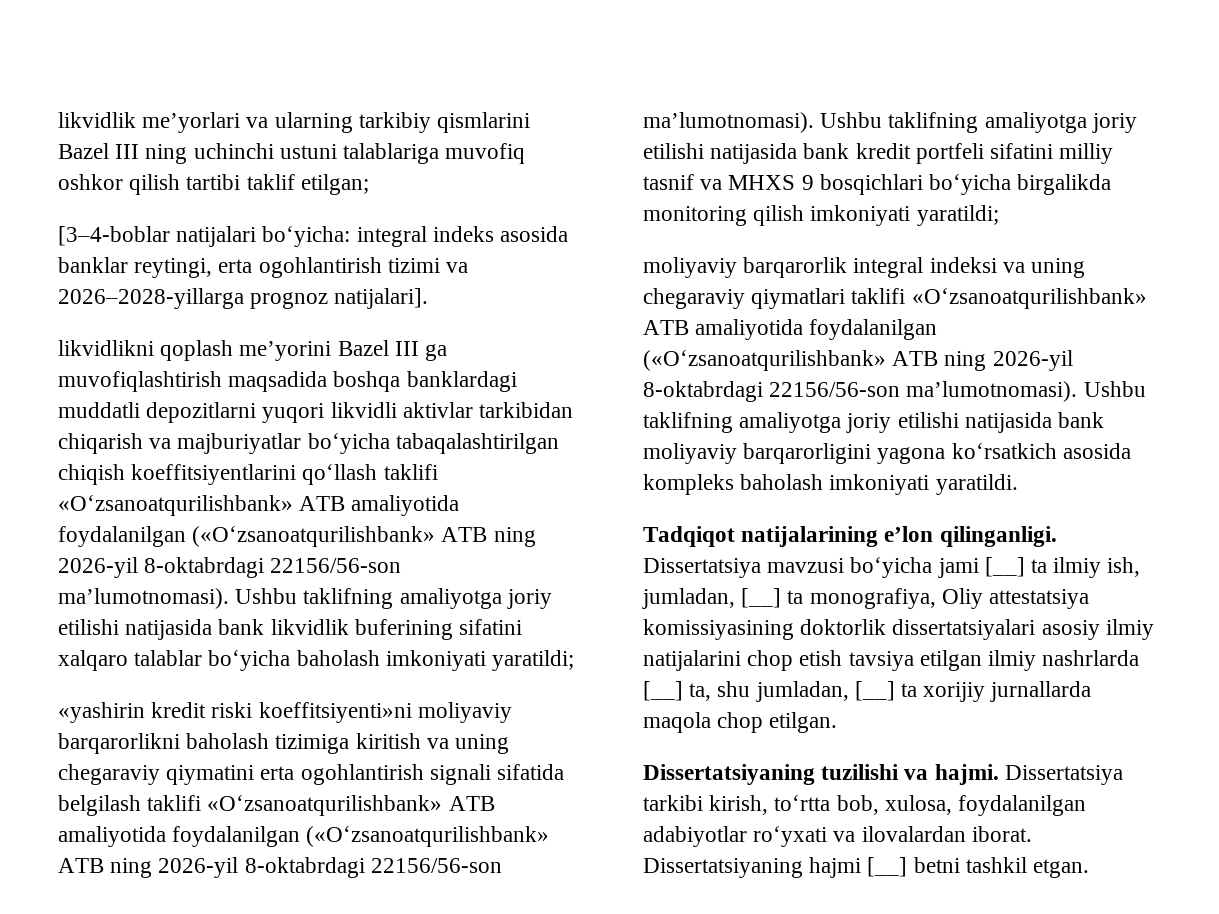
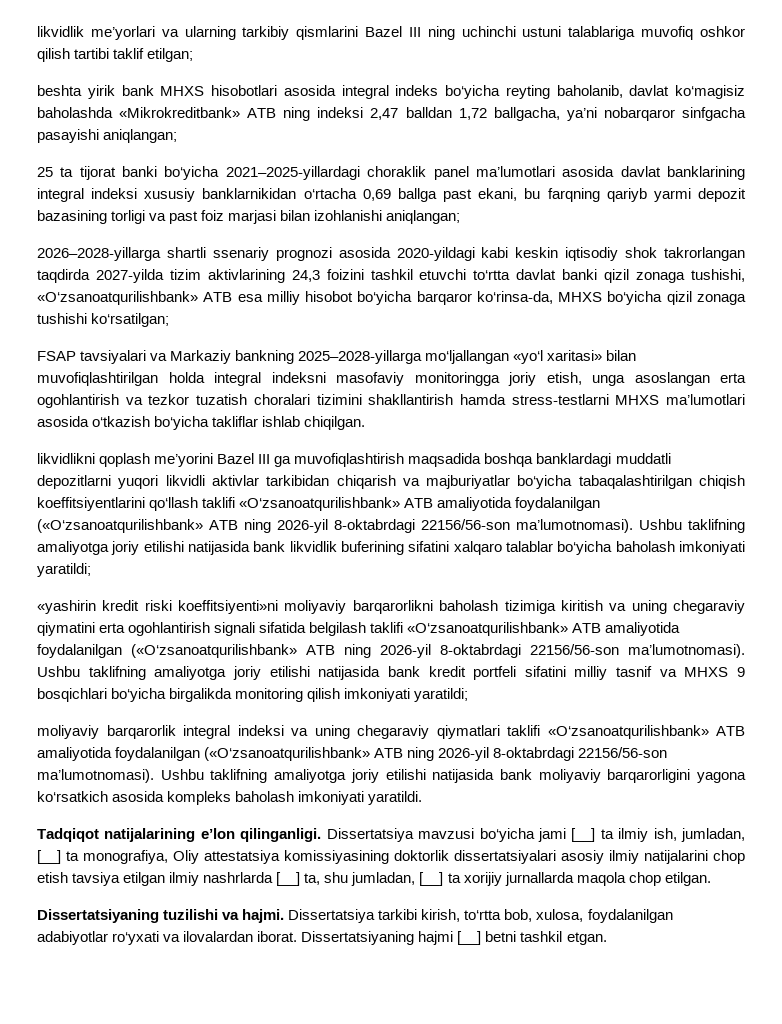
- [3–4-boblar natijalari bo‘yicha: integral indeks asosida banklar reytingi, erta ogohlantirish tizimi va 2026–2028-yillarga prognoz natijalari].
+ beshta yirik bank MHXS hisobotlari asosida integral indeks bo‘yicha reyting baholanib, davlat ko‘magisiz baholashda «Mikrokreditbank» ATB ning indeksi 2,47 balldan 1,72 ballgacha, ya’ni nobarqaror sinfgacha pasayishi aniqlangan;
+ 25 ta tijorat banki bo‘yicha 2021–2025-yillardagi choraklik panel ma’lumotlari asosida davlat banklarining integral indeksi xususiy banklarnikidan o‘rtacha 0,69 ballga past ekani, bu farqning qariyb yarmi depozit bazasining torligi va past foiz marjasi bilan izohlanishi aniqlangan;
+ 2026–2028-yillarga shartli ssenariy prognozi asosida 2020-yildagi kabi keskin iqtisodiy shok takrorlangan taqdirda 2027-yilda tizim aktivlarining 24,3 foizini tashkil etuvchi to‘rtta davlat banki qizil zonaga tushishi, «O‘zsanoatqurilishbank» ATB esa milliy hisobot bo‘yicha barqaror ko‘rinsa-da, MHXS bo‘yicha qizil zonaga tushishi ko‘rsatilgan;
+ FSAP tavsiyalari va Markaziy bankning 2025–2028-yillarga mo‘ljallangan «yo‘l xaritasi» bilan muvofiqlashtirilgan holda integral indeksni masofaviy monitoringga joriy etish, unga asoslangan erta ogohlantirish va tezkor tuzatish choralari tizimini shakllantirish hamda stress-testlarni MHXS ma’lumotlari asosida o‘tkazish bo‘yicha takliflar ishlab chiqilgan.

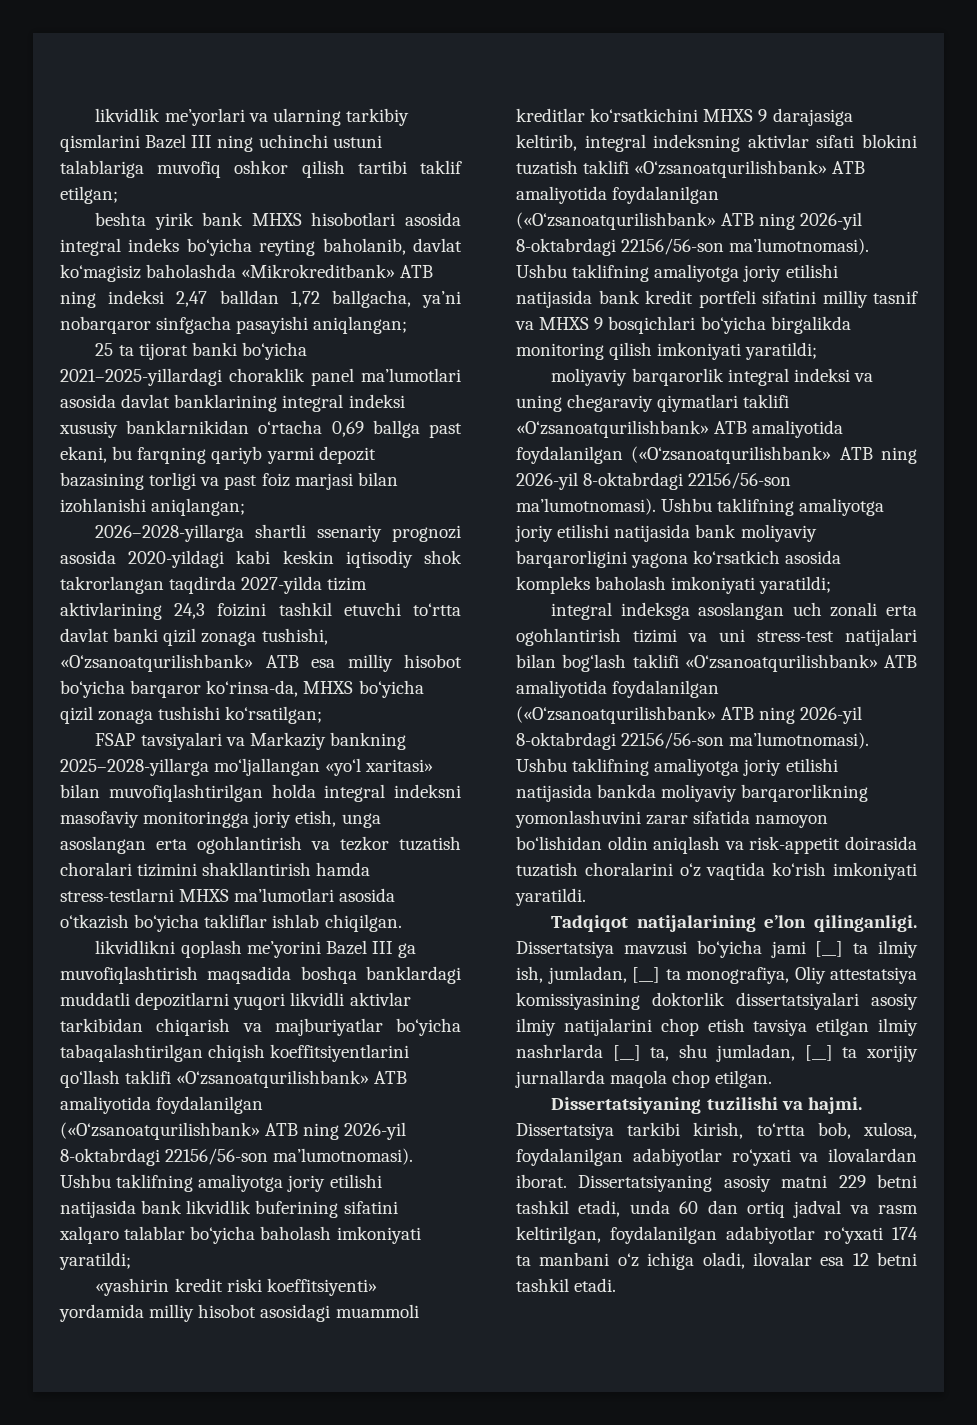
- «yashirin kredit riski koeffitsiyenti»ni moliyaviy barqarorlikni baholash tizimiga kiritish va uning chegaraviy qiymatini erta ogohlantirish signali sifatida belgilash taklifi «O‘zsanoatqurilishbank» ATB amaliyotida foydalanilgan («O‘zsanoatqurilishbank» ATB ning 2026-yil 8-oktabrdagi 22156/56-son ma’lumotnomasi).
+ «yashirin kredit riski koeffitsiyenti» yordamida milliy hisobot asosidagi muammoli kreditlar ko‘rsatkichini MHXS 9 darajasiga keltirib, integral indeksning aktivlar sifati blokini tuzatish taklifi «O‘zsanoatqurilishbank» ATB amaliyotida foydalanilgan («O‘zsanoatqurilishbank» ATB ning 2026-yil 8-oktabrdagi 22156/56-son ma’lumotnomasi).
- Ushbu taklifning amaliyotga joriy etilishi natijasida bank moliyaviy barqarorligini yagona ko‘rsatkich asosida kompleks baholash imkoniyati yaratildi.
+ Ushbu taklifning amaliyotga joriy etilishi natijasida bank moliyaviy barqarorligini yagona ko‘rsatkich asosida kompleks baholash imkoniyati yaratildi;
+ integral indeksga asoslangan uch zonali erta ogohlantirish tizimi va uni stress-test natijalari bilan bog‘lash taklifi «O‘zsanoatqurilishbank» ATB amaliyotida foydalanilgan («O‘zsanoatqurilishbank» ATB ning 2026-yil 8-oktabrdagi 22156/56-son ma’lumotnomasi). Ushbu taklifning amaliyotga joriy etilishi natijasida bankda moliyaviy barqarorlikning yomonlashuvini zarar sifatida namoyon bo‘lishidan oldin aniqlash va risk-appetit doirasida tuzatish choralarini o‘z vaqtida ko‘rish imkoniyati yaratildi.
- Dissertatsiyaning hajmi [__] betni tashkil etgan.
+ Dissertatsiyaning asosiy matni 229 betni tashkil etadi, unda 60 dan ortiq jadval va rasm keltirilgan, foydalanilgan adabiyotlar ro‘yxati 174 ta manbani o‘z ichiga oladi, ilovalar esa 12 betni tashkil etadi.

